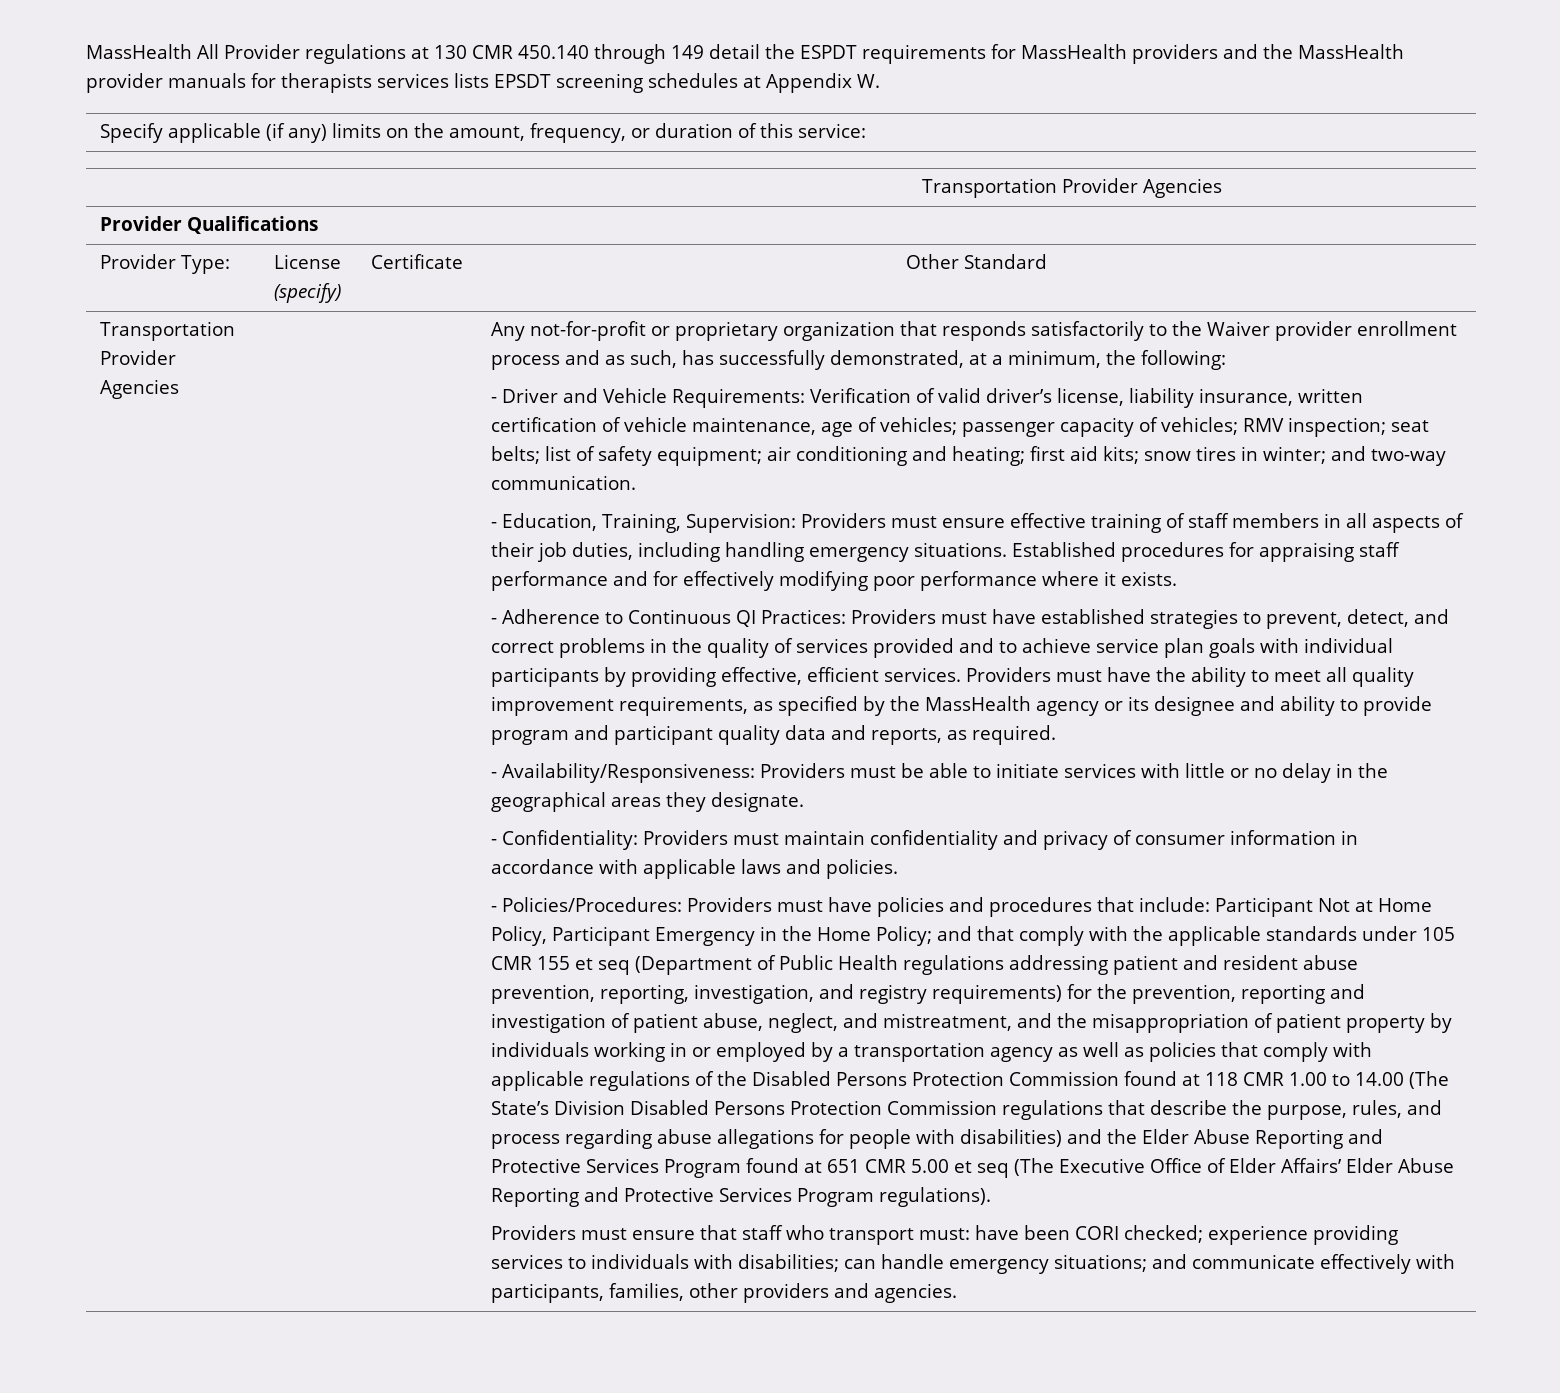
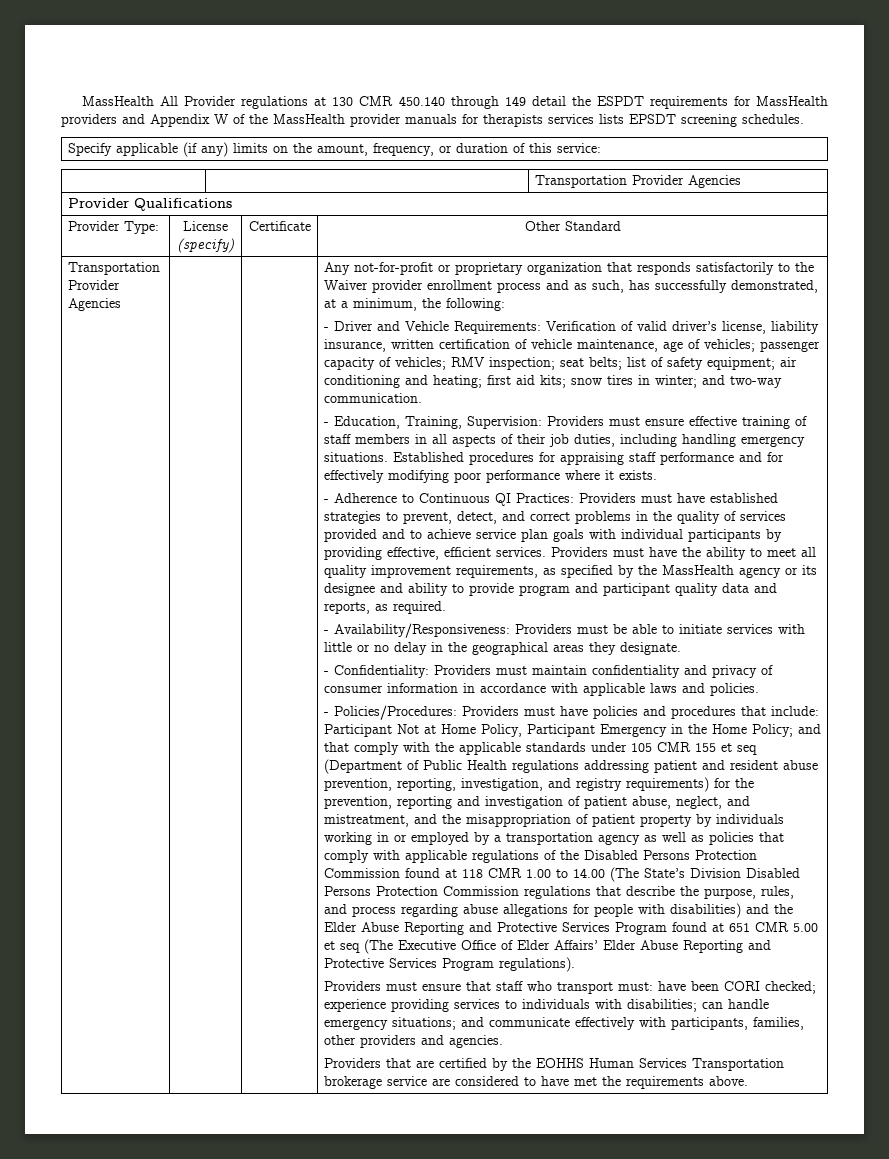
- MassHealth All Provider regulations at 130 CMR 450.140 through 149 detail the ESPDT requirements for MassHealth providers and the MassHealth provider manuals for therapists services lists EPSDT screening schedules at Appendix W.
+ MassHealth All Provider regulations at 130 CMR 450.140 through 149 detail the ESPDT requirements for MassHealth providers and Appendix W of the MassHealth provider manuals for therapists services lists EPSDT screening schedules.
+ Providers that are certified by the EOHHS Human Services Transportation brokerage service are considered to have met the requirements above.

